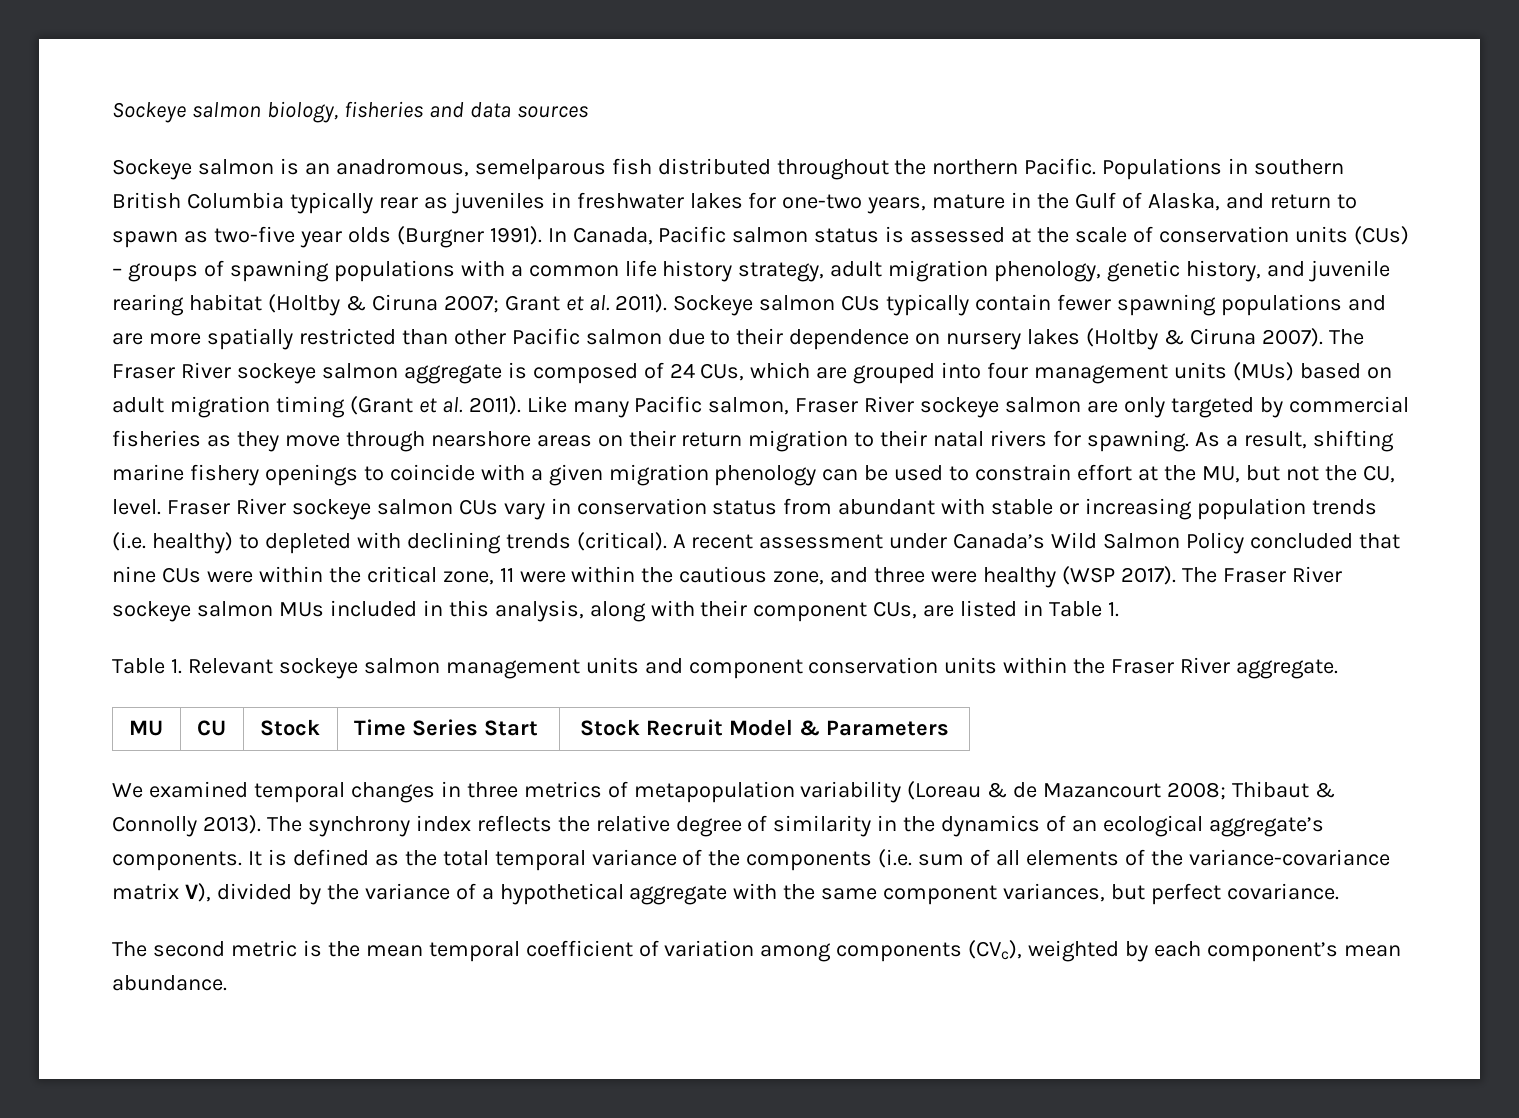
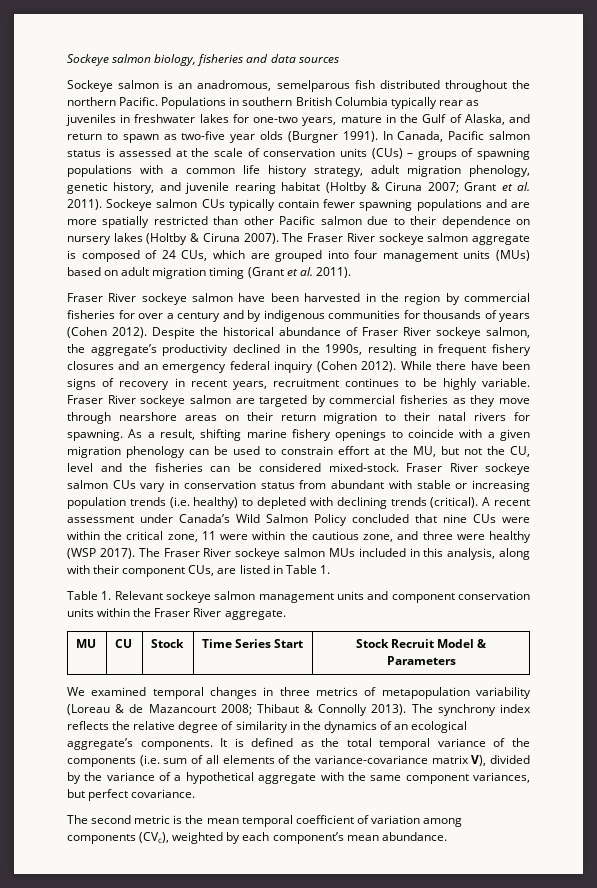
- The Fraser River sockeye salmon aggregate is composed of 24 CUs, which are grouped into four management units (MUs) based on adult migration timing (Grant et al. 2011). Like many Pacific salmon, Fraser River sockeye salmon are only targeted by commercial fisheries as they move through nearshore areas on their return migration to their natal rivers for spawning.
+ The Fraser River sockeye salmon aggregate is composed of 24 CUs, which are grouped into four management units (MUs) based on adult migration timing (Grant et al. 2011).
+ Fraser River sockeye salmon have been harvested in the region by commercial fisheries for over a century and by indigenous communities for thousands of years (Cohen 2012). Despite the historical abundance of Fraser River sockeye salmon, the aggregate’s productivity declined in the 1990s, resulting in frequent fishery closures and an emergency federal inquiry (Cohen 2012). While there have been signs of recovery in recent years, recruitment continues to be highly variable. Fraser River sockeye salmon are targeted by commercial fisheries as they move through nearshore areas on their return migration to their natal rivers for spawning.
- As a result, shifting marine fishery openings to coincide with a given migration phenology can be used to constrain effort at the MU, but not the CU, level.
+ As a result, shifting marine fishery openings to coincide with a given migration phenology can be used to constrain effort at the MU, but not the CU, level and the fisheries can be considered mixed-stock.

